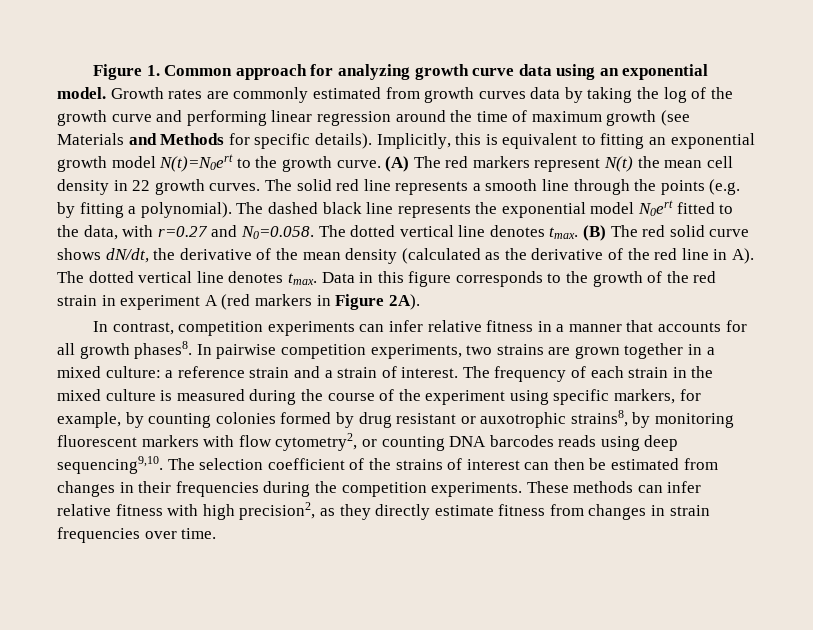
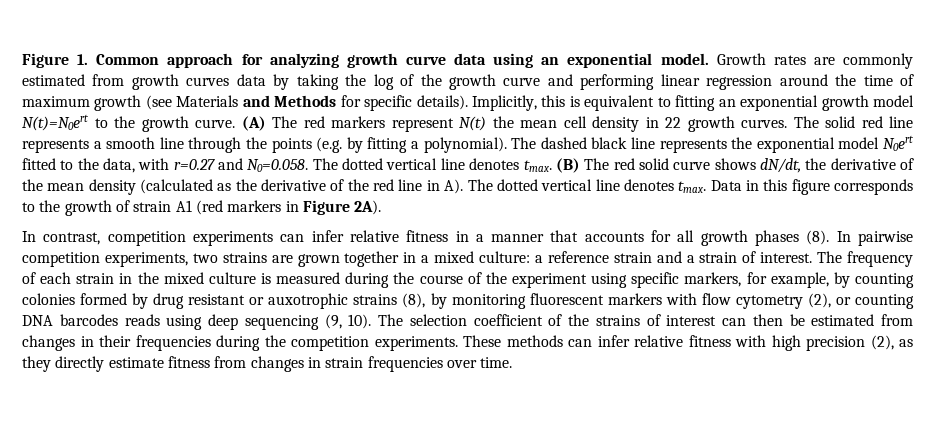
- Data in this figure corresponds to the growth of the red strain in experiment A (red markers in Figure 2A).
+ Data in this figure corresponds to the growth of strain A1 (red markers in Figure 2A).
- In contrast, competition experiments can infer relative fitness in a manner that accounts for all growth phases8.
+ In contrast, competition experiments can infer relative fitness in a manner that accounts for all growth phases (8).
- The frequency of each strain in the mixed culture is measured during the course of the experiment using specific markers, for example, by counting colonies formed by drug resistant or auxotrophic strains8, by monitoring fluorescent markers with flow cytometry2, or counting DNA barcodes reads using deep sequencing9,10.
+ The frequency of each strain in the mixed culture is measured during the course of the experiment using specific markers, for example, by counting colonies formed by drug resistant or auxotrophic strains (8), by monitoring fluorescent markers with flow cytometry (2), or counting DNA barcodes reads using deep sequencing (9, 10).
- These methods can infer relative fitness with high precision2, as they directly estimate fitness from changes in strain frequencies over time.
+ These methods can infer relative fitness with high precision (2), as they directly estimate fitness from changes in strain frequencies over time.

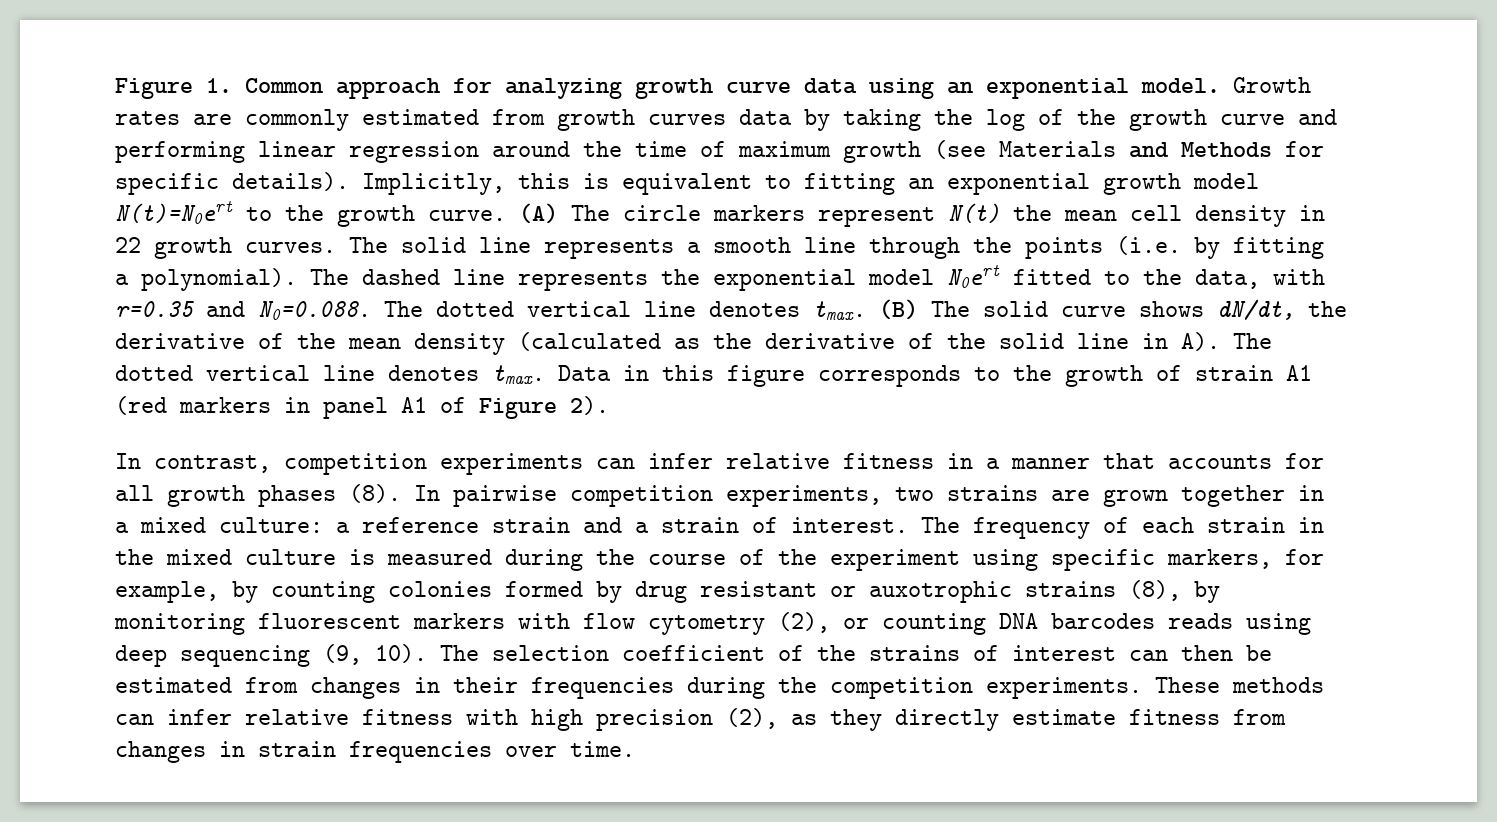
- (A) The red markers represent N(t) the mean cell density in 22 growth curves.
+ (A) The circle markers represent N(t) the mean cell density in 22 growth curves.
- The solid red line represents a smooth line through the points (e.g. by fitting a polynomial).
+ The solid line represents a smooth line through the points (i.e. by fitting a polynomial).
- The dashed black line represents the exponential model N0ert fitted to the data, with r=0.27 and N0=0.058. The dotted vertical line denotes tmax.
+ The dashed line represents the exponential model N0ert fitted to the data, with r=0.35 and N0=0.088. The dotted vertical line denotes tmax.
- (B) The red solid curve shows dN/dt, the derivative of the mean density (calculated as the derivative of the red line in A). The dotted vertical line denotes tmax.
+ (B) The solid curve shows dN/dt, the derivative of the mean density (calculated as the derivative of the solid line in A). The dotted vertical line denotes tmax.
- Data in this figure corresponds to the growth of strain A1 (red markers in Figure 2A).
+ Data in this figure corresponds to the growth of strain A1 (red markers in panel A1 of Figure 2).

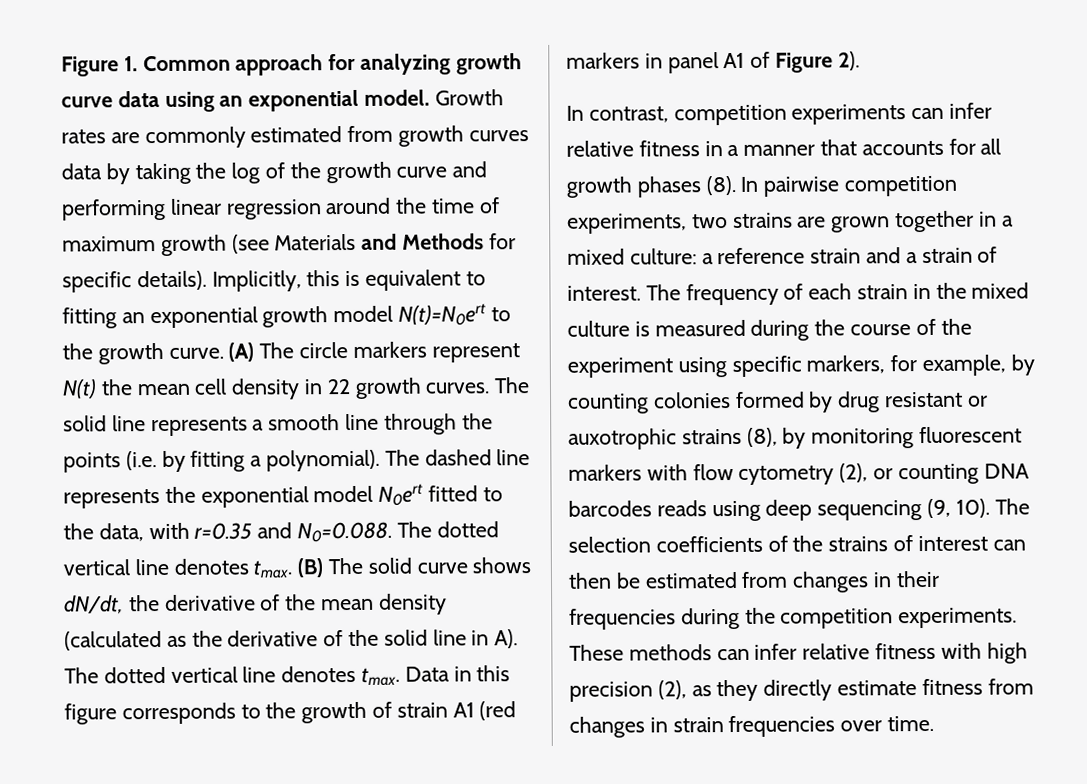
- The selection coefficient of the strains of interest can then be estimated from changes in their frequencies during the competition experiments.
+ The selection coefficients of the strains of interest can then be estimated from changes in their frequencies during the competition experiments.

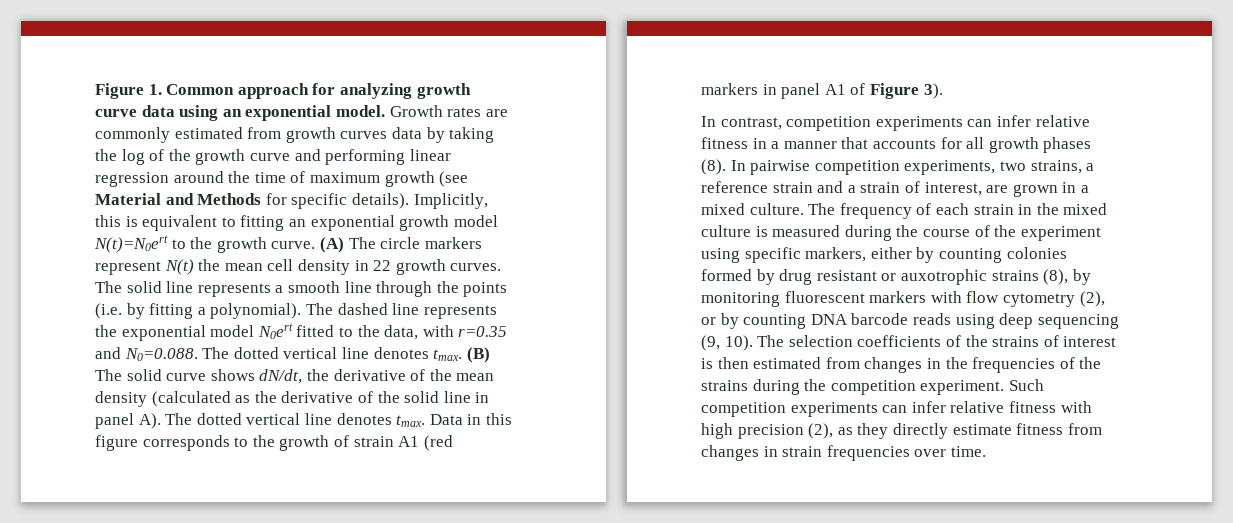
- Growth rates are commonly estimated from growth curves data by taking the log of the growth curve and performing linear regression around the time of maximum growth (see Materials and Methods for specific details).
+ Growth rates are commonly estimated from growth curves data by taking the log of the growth curve and performing linear regression around the time of maximum growth (see Material and Methods for specific details).
- (B) The solid curve shows dN/dt, the derivative of the mean density (calculated as the derivative of the solid line in A). The dotted vertical line denotes tmax.
+ (B) The solid curve shows dN/dt, the derivative of the mean density (calculated as the derivative of the solid line in panel A). The dotted vertical line denotes tmax.
- Data in this figure corresponds to the growth of strain A1 (red markers in panel A1 of Figure 2).
+ Data in this figure corresponds to the growth of strain A1 (red markers in panel A1 of Figure 3).
- In pairwise competition experiments, two strains are grown together in a mixed culture: a reference strain and a strain of interest.
+ In pairwise competition experiments, two strains, a reference strain and a strain of interest, are grown in a mixed culture.
- The frequency of each strain in the mixed culture is measured during the course of the experiment using specific markers, for example, by counting colonies formed by drug resistant or auxotrophic strains (8), by monitoring fluorescent markers with flow cytometry (2), or counting DNA barcodes reads using deep sequencing (9, 10).
+ The frequency of each strain in the mixed culture is measured during the course of the experiment using specific markers, either by counting colonies formed by drug resistant or auxotrophic strains (8), by monitoring fluorescent markers with flow cytometry (2), or by counting DNA barcode reads using deep sequencing (9, 10).
- The selection coefficients of the strains of interest can then be estimated from changes in their frequencies during the competition experiments. These methods can infer relative fitness with high precision (2), as they directly estimate fitness from changes in strain frequencies over time.
+ The selection coefficients of the strains of interest is then estimated from changes in the frequencies of the strains during the competition experiment. Such competition experiments can infer relative fitness with high precision (2), as they directly estimate fitness from changes in strain frequencies over time.

